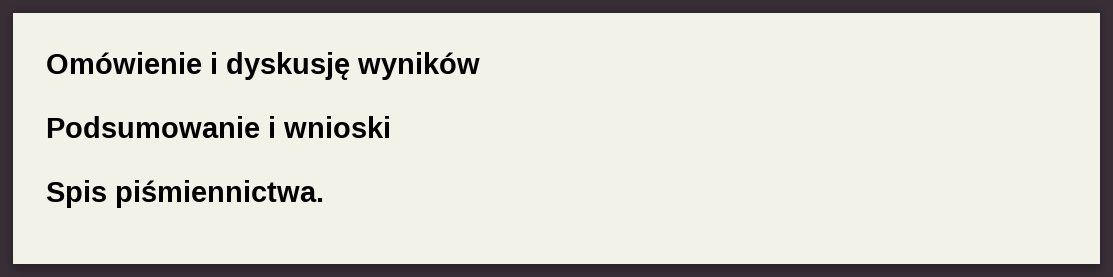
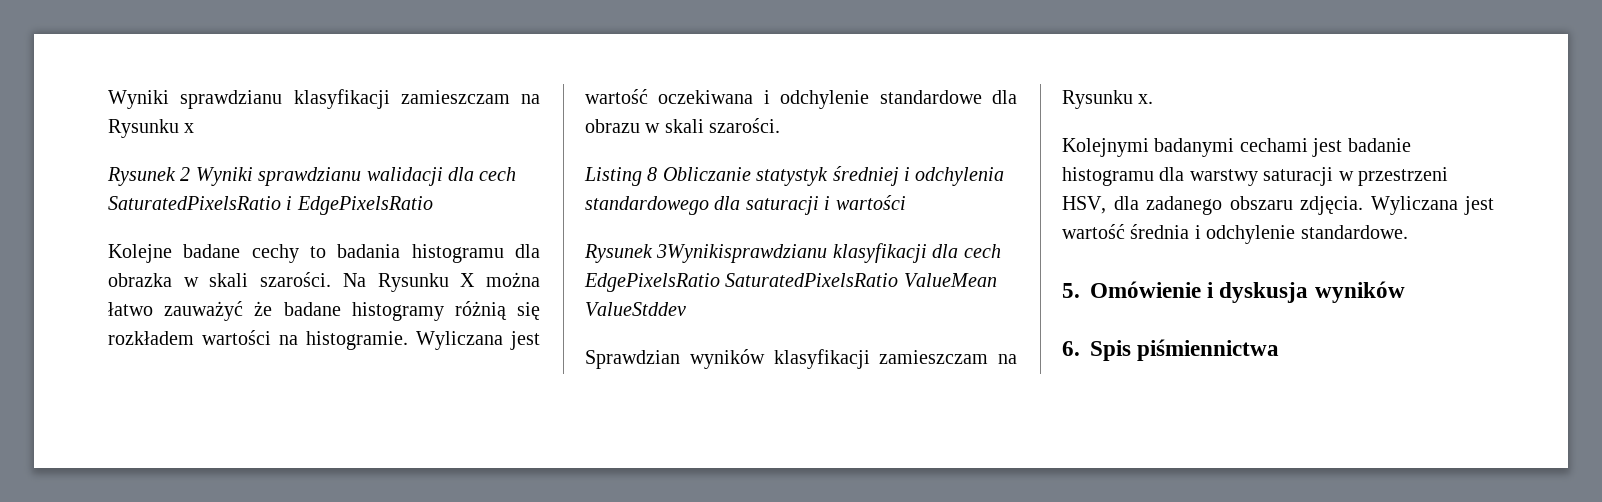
- Omówienie i dyskusję wyników
+ Wyniki sprawdzianu klasyfikacji zamieszczam na Rysunku x
+ Rysunek 2 Wyniki sprawdzianu walidacji dla cech SaturatedPixelsRatio i EdgePixelsRatio
+ Kolejne badane cechy to badania histogramu dla obrazka w skali szarości. Na Rysunku X można łatwo zauważyć że badane histogramy różnią się rozkładem wartości na histogramie. Wyliczana jest wartość oczekiwana i odchylenie standardowe dla obrazu w skali szarości.
+ Listing 8 Obliczanie statystyk średniej i odchylenia standardowego dla saturacji i wartości
+ Rysunek 3Wynikisprawdzianu klasyfikacji dla cech EdgePixelsRatio SaturatedPixelsRatio ValueMean ValueStddev
+ Sprawdzian wyników klasyfikacji zamieszczam na Rysunku x.
+ Kolejnymi badanymi cechami jest badanie histogramu dla warstwy saturacji w przestrzeni HSV, dla zadanego obszaru zdjęcia. Wyliczana jest wartość średnia i odchylenie standardowe.
+ 5. Omówienie i dyskusja wyników
- Podsumowanie i wnioski
- Spis piśmiennictwa.
+ 6. Spis piśmiennictwa

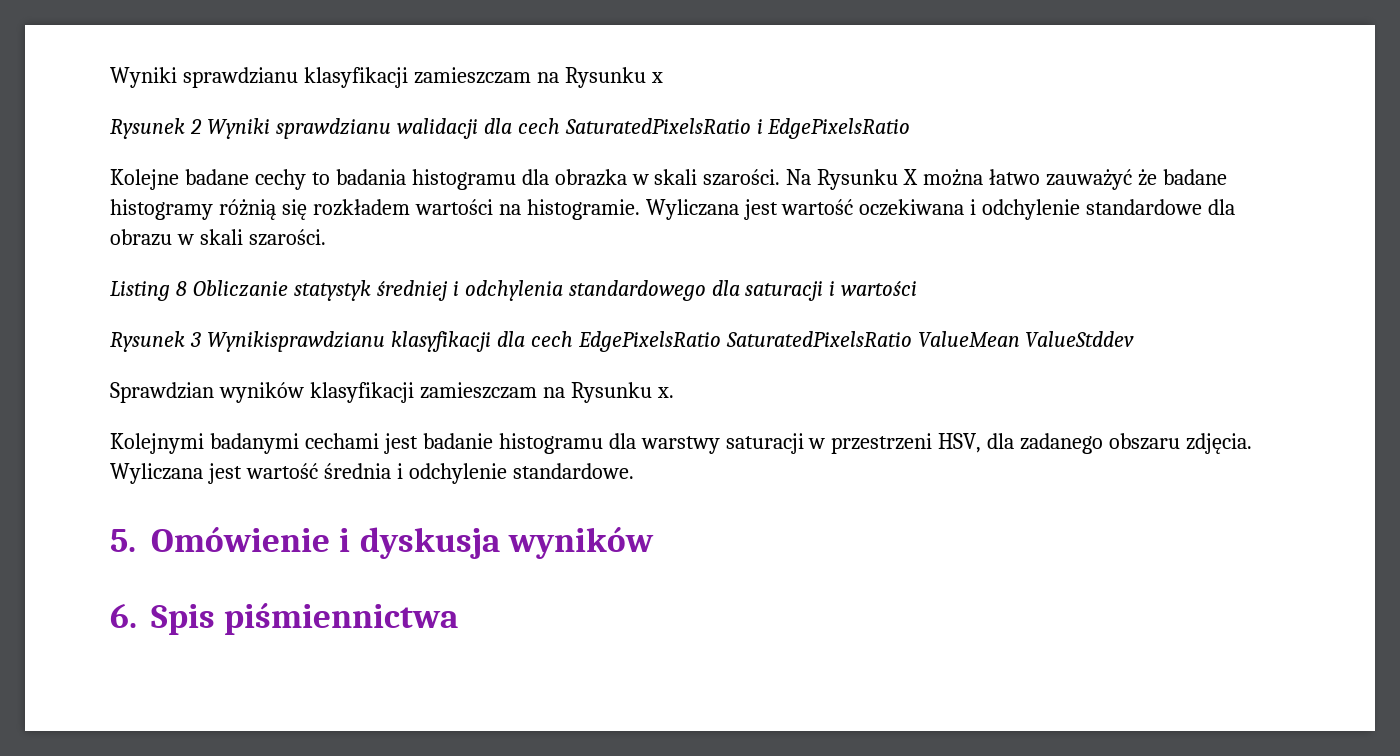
- Rysunek 3Wynikisprawdzianu klasyfikacji dla cech EdgePixelsRatio SaturatedPixelsRatio ValueMean ValueStddev
+ Rysunek 3 Wynikisprawdzianu klasyfikacji dla cech EdgePixelsRatio SaturatedPixelsRatio ValueMean ValueStddev

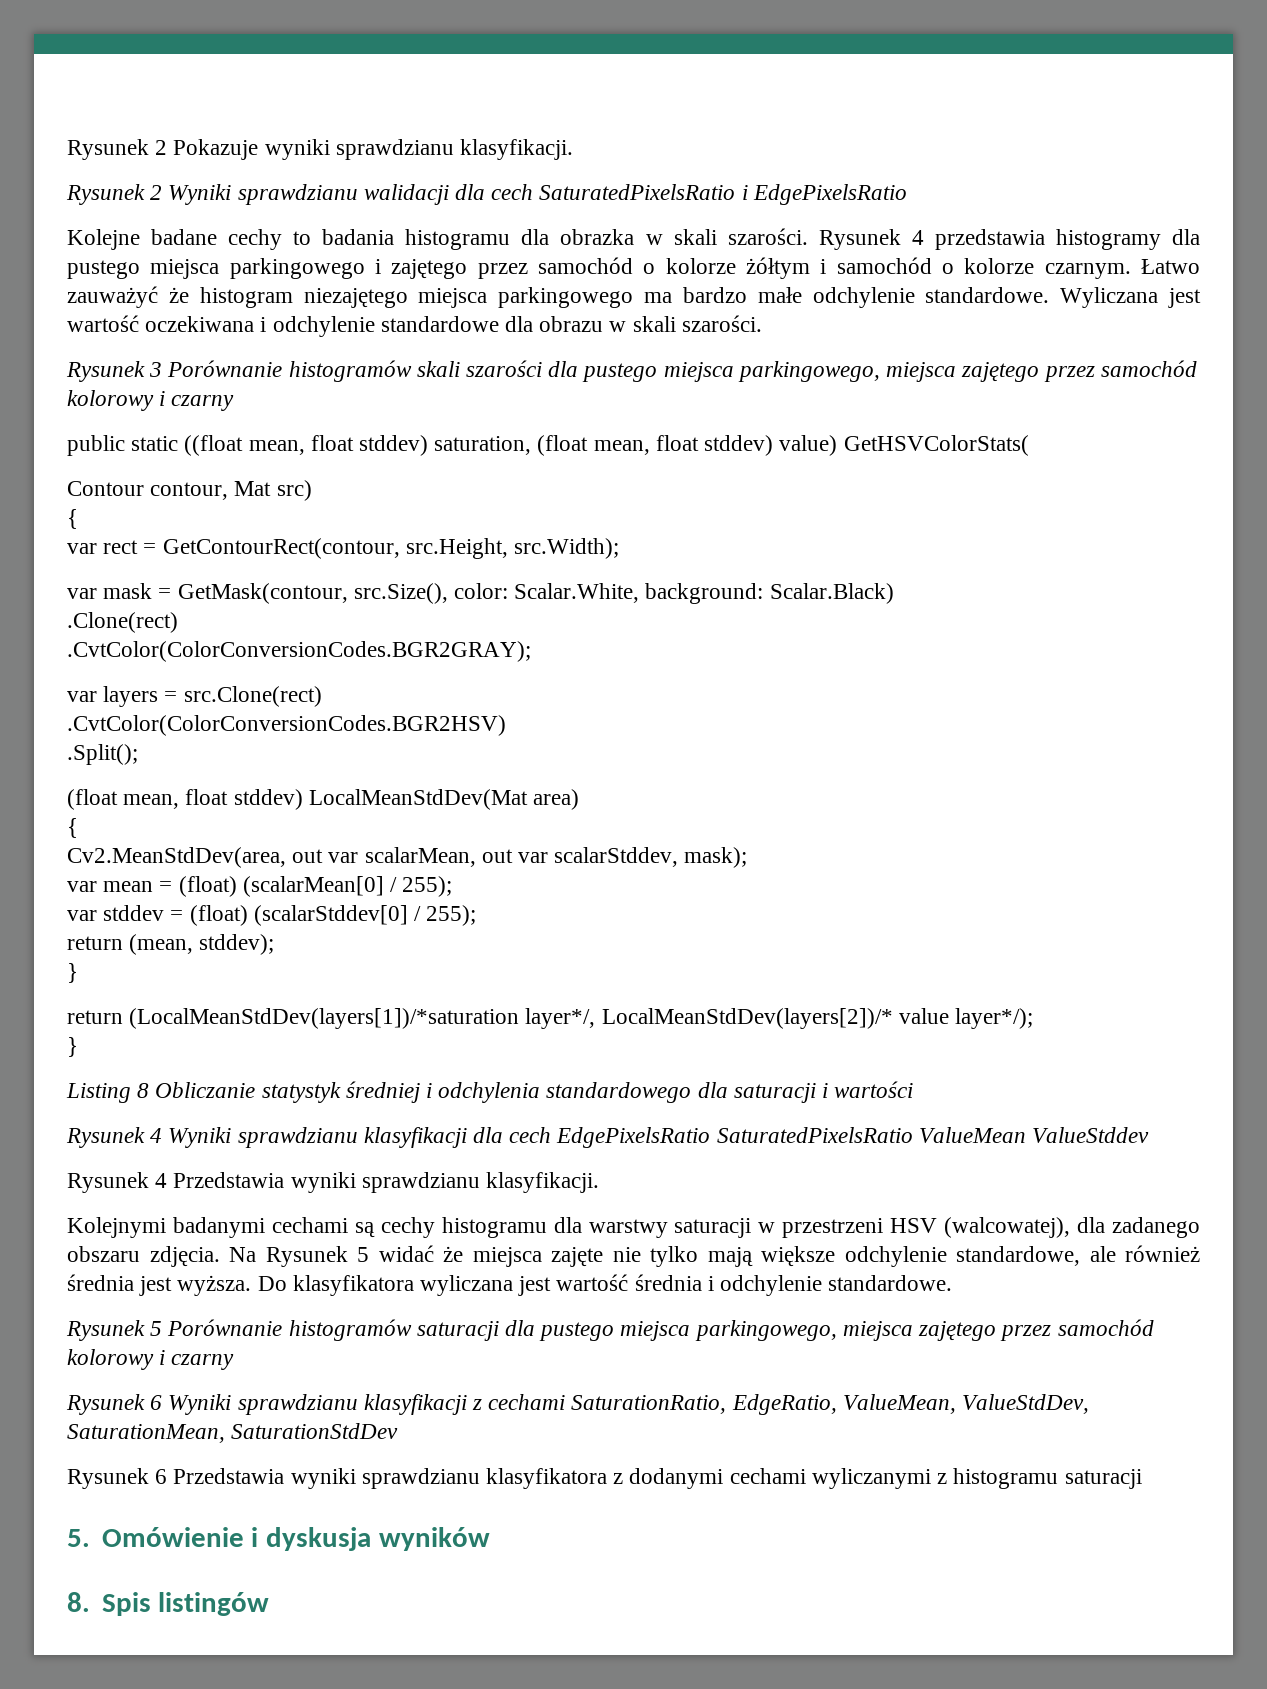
- Wyniki sprawdzianu klasyfikacji zamieszczam na Rysunku x
+ Rysunek 2 Pokazuje wyniki sprawdzianu klasyfikacji.
- Na Rysunku X można łatwo zauważyć że badane histogramy różnią się rozkładem wartości na histogramie.
+ Rysunek 4 przedstawia histogramy dla pustego miejsca parkingowego i zajętego przez samochód o kolorze żółtym i samochód o kolorze czarnym. Łatwo zauważyć że histogram niezajętego miejsca parkingowego ma bardzo małe odchylenie standardowe.
+ Rysunek 3 Porównanie histogramów skali szarości dla pustego miejsca parkingowego, miejsca zajętego przez samochód kolorowy i czarny
+ public static ((float mean, float stddev) saturation, (float mean, float stddev) value) GetHSVColorStats(
+ Contour contour, Mat src)
+ {
+ var rect = GetContourRect(contour, src.Height, src.Width);
+ var mask = GetMask(contour, src.Size(), color: Scalar.White, background: Scalar.Black)
+ .Clone(rect)
+ .CvtColor(ColorConversionCodes.BGR2GRAY);
+ var layers = src.Clone(rect)
+ .CvtColor(ColorConversionCodes.BGR2HSV)
+ .Split();
+ (float mean, float stddev) LocalMeanStdDev(Mat area)
+ {
+ Cv2.MeanStdDev(area, out var scalarMean, out var scalarStddev, mask);
+ var mean = (float) (scalarMean[0] / 255);
+ var stddev = (float) (scalarStddev[0] / 255);
+ return (mean, stddev);
+ }
+ return (LocalMeanStdDev(layers[1])/*saturation layer*/, LocalMeanStdDev(layers[2])/* value layer*/);
+ }
- Rysunek 3 Wynikisprawdzianu klasyfikacji dla cech EdgePixelsRatio SaturatedPixelsRatio ValueMean ValueStddev
+ Rysunek 4 Wyniki sprawdzianu klasyfikacji dla cech EdgePixelsRatio SaturatedPixelsRatio ValueMean ValueStddev
- Sprawdzian wyników klasyfikacji zamieszczam na Rysunku x.
+ Rysunek 4 Przedstawia wyniki sprawdzianu klasyfikacji.
- Kolejnymi badanymi cechami jest badanie histogramu dla warstwy saturacji w przestrzeni HSV, dla zadanego obszaru zdjęcia.
+ Kolejnymi badanymi cechami są cechy histogramu dla warstwy saturacji w przestrzeni HSV (walcowatej), dla zadanego obszaru zdjęcia.
- Wyliczana jest wartość średnia i odchylenie standardowe.
+ Na Rysunek 5 widać że miejsca zajęte nie tylko mają większe odchylenie standardowe, ale również średnia jest wyższa. Do klasyfikatora wyliczana jest wartość średnia i odchylenie standardowe.
+ Rysunek 5 Porównanie histogramów saturacji dla pustego miejsca parkingowego, miejsca zajętego przez samochód kolorowy i czarny
+ Rysunek 6 Wyniki sprawdzianu klasyfikacji z cechami SaturationRatio, EdgeRatio, ValueMean, ValueStdDev, SaturationMean, SaturationStdDev
+ Rysunek 6 Przedstawia wyniki sprawdzianu klasyfikatora z dodanymi cechami wyliczanymi z histogramu saturacji
- 6. Spis piśmiennictwa
+ 8. Spis listingów

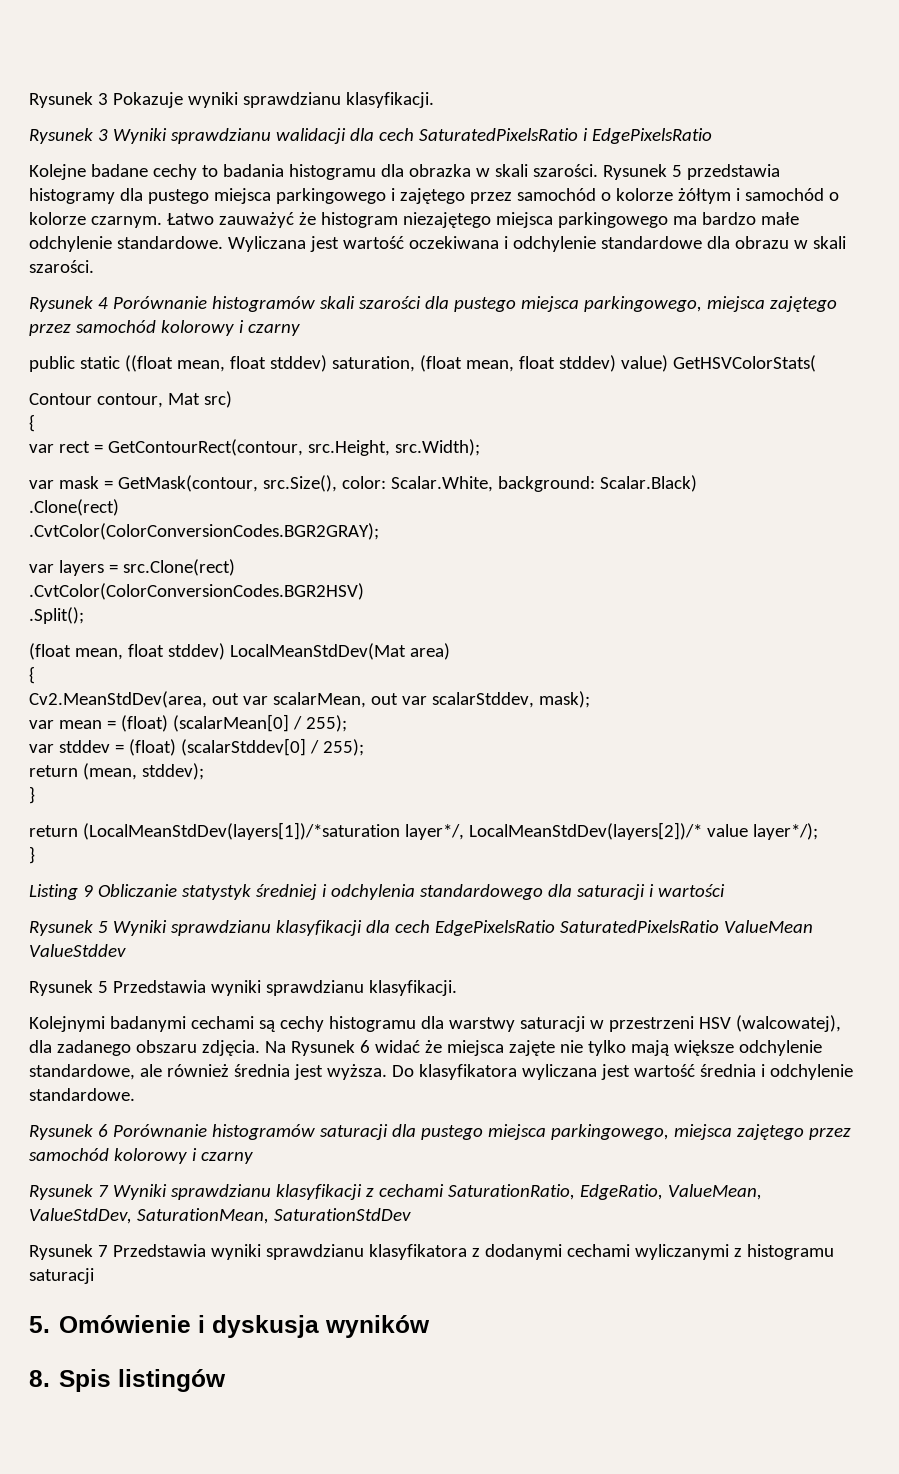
- Rysunek 2 Pokazuje wyniki sprawdzianu klasyfikacji.
+ Rysunek 3 Pokazuje wyniki sprawdzianu klasyfikacji.
- Rysunek 2 Wyniki sprawdzianu walidacji dla cech SaturatedPixelsRatio i EdgePixelsRatio
+ Rysunek 3 Wyniki sprawdzianu walidacji dla cech SaturatedPixelsRatio i EdgePixelsRatio
- Rysunek 4 przedstawia histogramy dla pustego miejsca parkingowego i zajętego przez samochód o kolorze żółtym i samochód o kolorze czarnym.
+ Rysunek 5 przedstawia histogramy dla pustego miejsca parkingowego i zajętego przez samochód o kolorze żółtym i samochód o kolorze czarnym.
- Rysunek 3 Porównanie histogramów skali szarości dla pustego miejsca parkingowego, miejsca zajętego przez samochód kolorowy i czarny
+ Rysunek 4 Porównanie histogramów skali szarości dla pustego miejsca parkingowego, miejsca zajętego przez samochód kolorowy i czarny
- Listing 8 Obliczanie statystyk średniej i odchylenia standardowego dla saturacji i wartości
+ Listing 9 Obliczanie statystyk średniej i odchylenia standardowego dla saturacji i wartości
- Rysunek 4 Wyniki sprawdzianu klasyfikacji dla cech EdgePixelsRatio SaturatedPixelsRatio ValueMean ValueStddev
+ Rysunek 5 Wyniki sprawdzianu klasyfikacji dla cech EdgePixelsRatio SaturatedPixelsRatio ValueMean ValueStddev
- Rysunek 4 Przedstawia wyniki sprawdzianu klasyfikacji.
+ Rysunek 5 Przedstawia wyniki sprawdzianu klasyfikacji.
- Na Rysunek 5 widać że miejsca zajęte nie tylko mają większe odchylenie standardowe, ale również średnia jest wyższa.
+ Na Rysunek 6 widać że miejsca zajęte nie tylko mają większe odchylenie standardowe, ale również średnia jest wyższa.
- Rysunek 5 Porównanie histogramów saturacji dla pustego miejsca parkingowego, miejsca zajętego przez samochód kolorowy i czarny
+ Rysunek 6 Porównanie histogramów saturacji dla pustego miejsca parkingowego, miejsca zajętego przez samochód kolorowy i czarny
- Rysunek 6 Wyniki sprawdzianu klasyfikacji z cechami SaturationRatio, EdgeRatio, ValueMean, ValueStdDev, SaturationMean, SaturationStdDev
+ Rysunek 7 Wyniki sprawdzianu klasyfikacji z cechami SaturationRatio, EdgeRatio, ValueMean, ValueStdDev, SaturationMean, SaturationStdDev
- Rysunek 6 Przedstawia wyniki sprawdzianu klasyfikatora z dodanymi cechami wyliczanymi z histogramu saturacji
+ Rysunek 7 Przedstawia wyniki sprawdzianu klasyfikatora z dodanymi cechami wyliczanymi z histogramu saturacji

